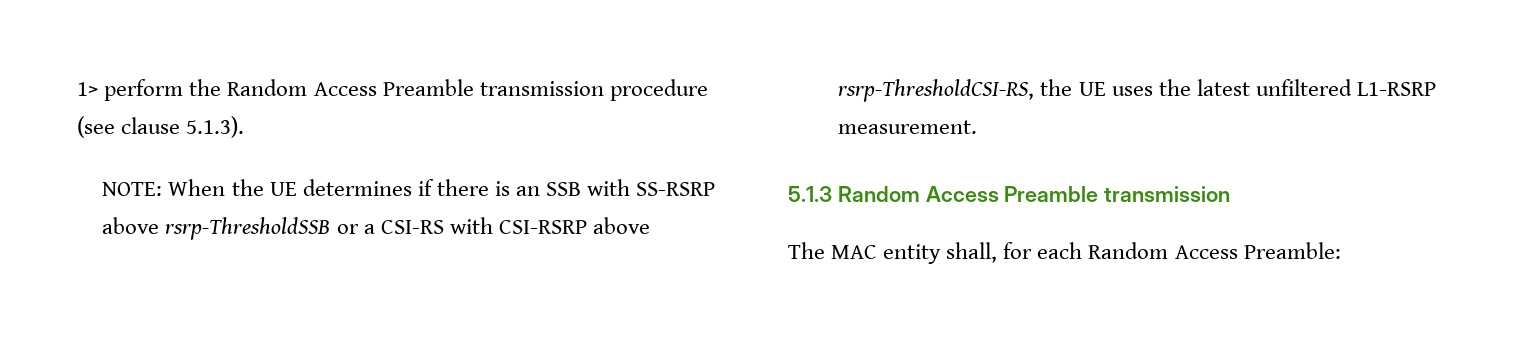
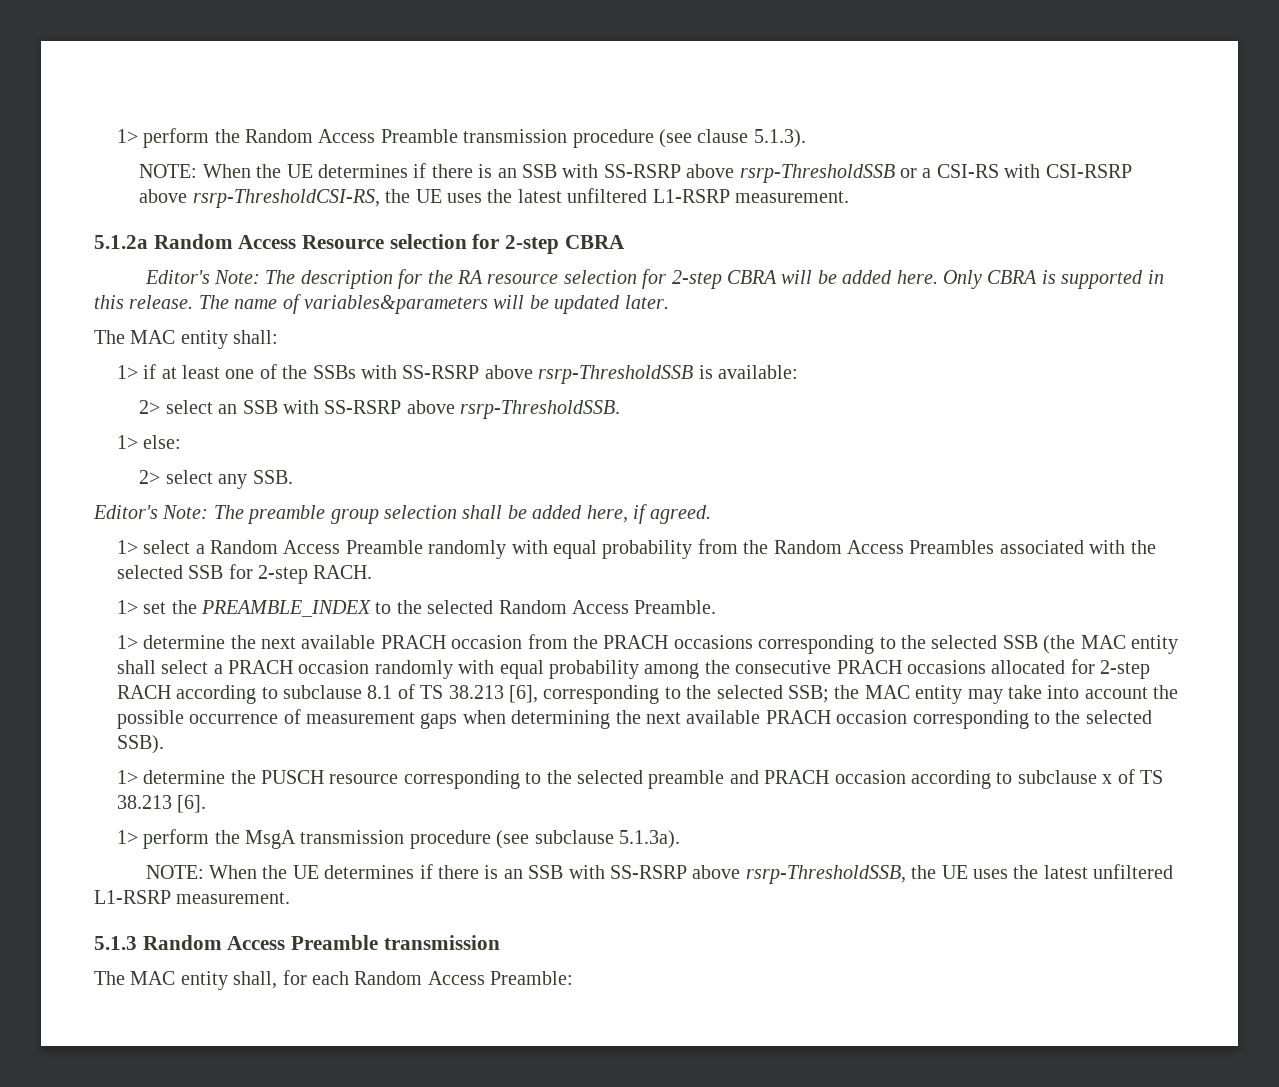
+ 5.1.2a Random Access Resource selection for 2-step CBRA
+ Editor's Note: The description for the RA resource selection for 2-step CBRA will be added here. Only CBRA is supported in this release. The name of variables&parameters will be updated later.
+ The MAC entity shall:
+ 1> if at least one of the SSBs with SS-RSRP above rsrp-ThresholdSSB is available:
+ 2> select an SSB with SS-RSRP above rsrp-ThresholdSSB.
+ 1> else:
+ 2> select any SSB.
+ Editor's Note: The preamble group selection shall be added here, if agreed.
+ 1> select a Random Access Preamble randomly with equal probability from the Random Access Preambles associated with the selected SSB for 2-step RACH.
+ 1> set the PREAMBLE_INDEX to the selected Random Access Preamble.
+ 1> determine the next available PRACH occasion from the PRACH occasions corresponding to the selected SSB (the MAC entity shall select a PRACH occasion randomly with equal probability among the consecutive PRACH occasions allocated for 2-step RACH according to subclause 8.1 of TS 38.213 [6], corresponding to the selected SSB; the MAC entity may take into account the possible occurrence of measurement gaps when determining the next available PRACH occasion corresponding to the selected SSB).
+ 1> determine the PUSCH resource corresponding to the selected preamble and PRACH occasion according to subclause x of TS 38.213 [6].
+ 1> perform the MsgA transmission procedure (see subclause 5.1.3a).
+ NOTE: When the UE determines if there is an SSB with SS-RSRP above rsrp-ThresholdSSB, the UE uses the latest unfiltered L1-RSRP measurement.

